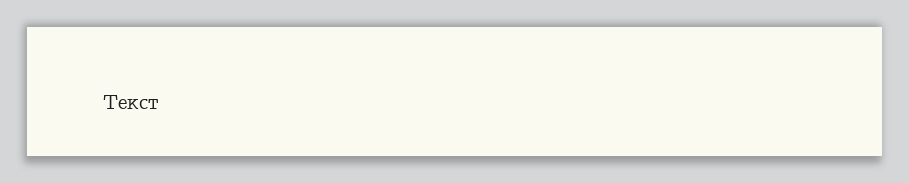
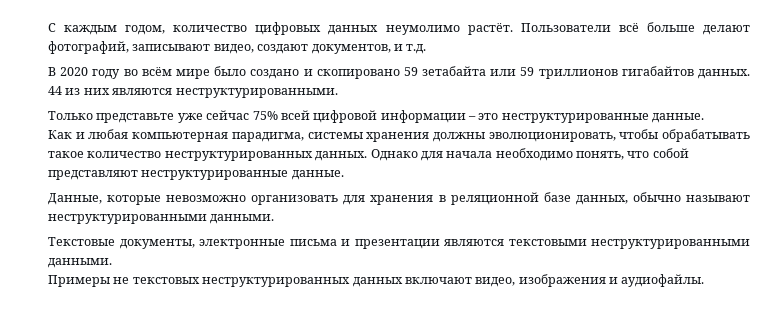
- Текст
+ С каждым годом, количество цифровых данных неумолимо растёт. Пользователи всё больше делают фотографий, записывают видео, создают документов, и т.д.
+ В 2020 году во всём мире было создано и скопировано 59 зетабайта или 59 триллионов гигабайтов данных. 44 из них являются неструктурированными.
+ Только представьте уже сейчас 75% всей цифровой информации – это неструктурированные данные.
+ Как и любая компьютерная парадигма, системы хранения должны эволюционировать, чтобы обрабатывать такое количество неструктурированных данных. Однако для начала необходимо понять, что собой представляют неструктурированные данные.
+ Данные, которые невозможно организовать для хранения в реляционной базе данных, обычно называют неструктурированными данными.
+ Текстовые документы, электронные письма и презентации являются текстовыми неструктурированными данными.
+ Примеры не текстовых неструктурированных данных включают видео, изображения и аудиофайлы.

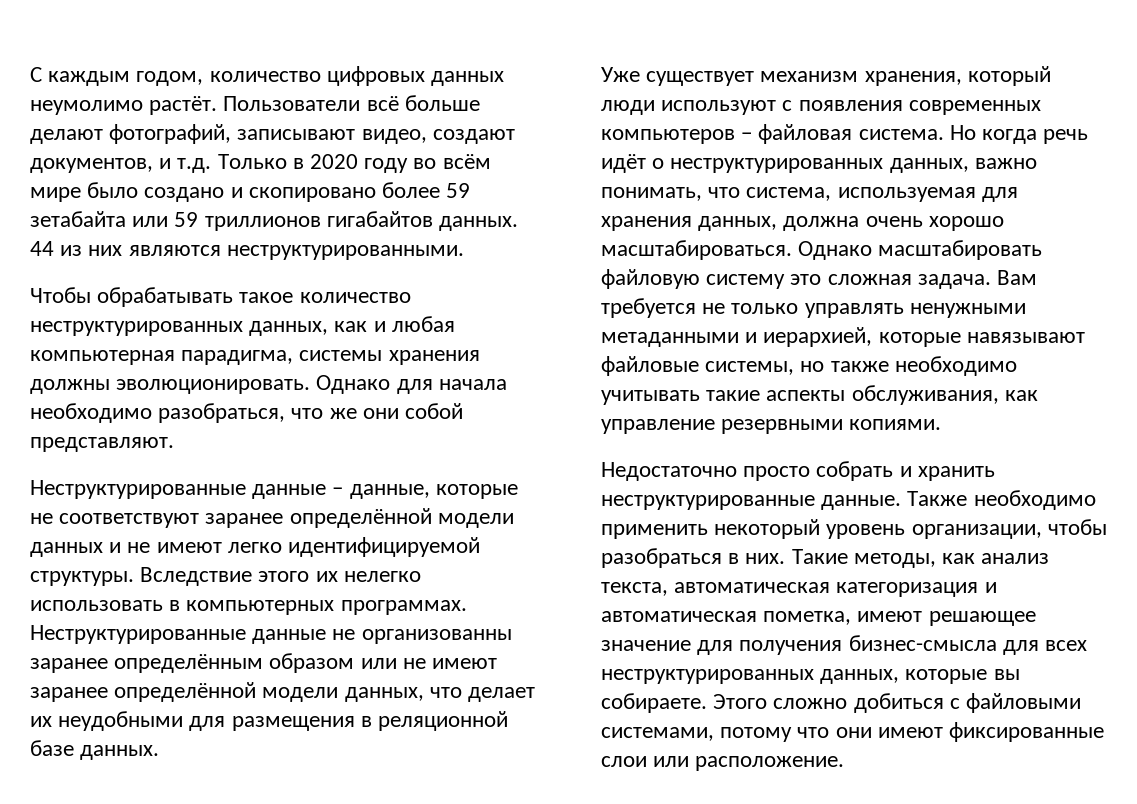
- Пользователи всё больше делают фотографий, записывают видео, создают документов, и т.д.
- В 2020 году во всём мире было создано и скопировано 59 зетабайта или 59 триллионов гигабайтов данных.
+ Пользователи всё больше делают фотографий, записывают видео, создают документов, и т.д. Только в 2020 году во всём мире было создано и скопировано более 59 зетабайта или 59 триллионов гигабайтов данных.
- Только представьте уже сейчас 75% всей цифровой информации – это неструктурированные данные.
- Как и любая компьютерная парадигма, системы хранения должны эволюционировать, чтобы обрабатывать такое количество неструктурированных данных. Однако для начала необходимо понять, что собой представляют неструктурированные данные.
- Данные, которые невозможно организовать для хранения в реляционной базе данных, обычно называют неструктурированными данными.
- Текстовые документы, электронные письма и презентации являются текстовыми неструктурированными данными.
- Примеры не текстовых неструктурированных данных включают видео, изображения и аудиофайлы.
+ Чтобы обрабатывать такое количество неструктурированных данных, как и любая компьютерная парадигма, системы хранения должны эволюционировать. Однако для начала необходимо разобраться, что же они собой представляют.
+ Неструктурированные данные – данные, которые не соответствуют заранее определённой модели данных и не имеют легко идентифицируемой структуры. Вследствие этого их нелегко использовать в компьютерных программах. Неструктурированные данные не организованны заранее определённым образом или не имеют заранее определённой модели данных, что делает их неудобными для размещения в реляционной базе данных.
+ Уже существует механизм хранения, который люди используют с появления современных компьютеров − файловая система. Но когда речь идёт о неструктурированных данных, важно понимать, что система, используемая для хранения данных, должна очень хорошо масштабироваться. Однако масштабировать файловую систему это сложная задача. Вам требуется не только управлять ненужными метаданными и иерархией, которые навязывают файловые системы, но также необходимо учитывать такие аспекты обслуживания, как управление резервными копиями.
+ Недостаточно просто собрать и хранить неструктурированные данные. Также необходимо применить некоторый уровень организации, чтобы разобраться в них. Такие методы, как анализ текста, автоматическая категоризация и автоматическая пометка, имеют решающее значение для получения бизнес-смысла для всех неструктурированных данных, которые вы собираете. Этого сложно добиться с файловыми системами, потому что они имеют фиксированные слои или расположение.

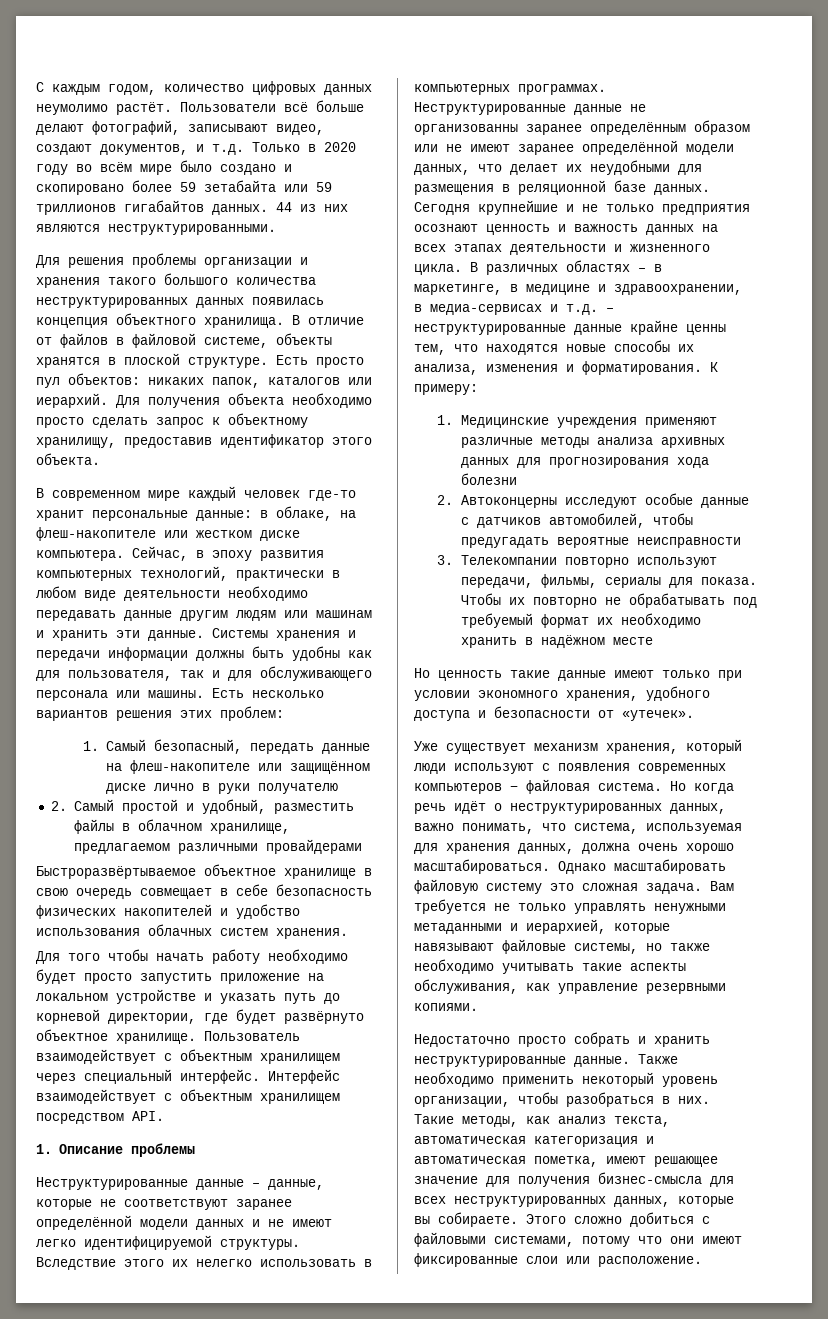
- Чтобы обрабатывать такое количество неструктурированных данных, как и любая компьютерная парадигма, системы хранения должны эволюционировать. Однако для начала необходимо разобраться, что же они собой представляют.
+ Для решения проблемы организации и хранения такого большого количества неструктурированных данных появилась концепция объектного хранилища. В отличие от файлов в файловой системе, объекты хранятся в плоской структуре. Есть просто пул объектов: никаких папок, каталогов или иерархий. Для получения объекта необходимо просто сделать запрос к объектному хранилищу, предоставив идентификатор этого объекта.
+ В современном мире каждый человек где-то хранит персональные данные: в облаке, на флеш-накопителе или жестком диске компьютера. Сейчас, в эпоху развития компьютерных технологий, практически в любом виде деятельности необходимо передавать данные другим людям или машинам и хранить эти данные. Системы хранения и передачи информации должны быть удобны как для пользователя, так и для обслуживающего персонала или машины. Есть несколько вариантов решения этих проблем:
+ 1. Самый безопасный, передать данные на флеш-накопителе или защищённом диске лично в руки получателю
+ 2. Самый простой и удобный, разместить файлы в облачном хранилище, предлагаемом различными провайдерами
+ Быстроразвёртываемое объектное хранилище в свою очередь совмещает в себе безопасность физических накопителей и удобство использования облачных систем хранения.
+ Для того чтобы начать работу необходимо будет просто запустить приложение на локальном устройстве и указать путь до корневой директории, где будет развёрнуто объектное хранилище. Пользователь взаимодействует с объектным хранилищем через специальный интерфейс. Интерфейс взаимодействует с объектным хранилищем посредством API.
+ 1. Описание проблемы
+ Сегодня крупнейшие и не только предприятия осознают ценность и важность данных на всех этапах деятельности и жизненного цикла. В различных областях – в маркетинге, в медицине и здравоохранении, в медиа-сервисах и т.д. – неструктурированные данные крайне ценны тем, что находятся новые способы их анализа, изменения и форматирования. К примеру:
+ 1. Медицинские учреждения применяют различные методы анализа архивных данных для прогнозирования хода болезни
+ 2. Автоконцерны исследуют особые данные с датчиков автомобилей, чтобы предугадать вероятные неисправности
+ 3. Телекомпании повторно используют передачи, фильмы, сериалы для показа. Чтобы их повторно не обрабатывать под требуемый формат их необходимо хранить в надёжном месте
+ Но ценность такие данные имеют только при условии экономного хранения, удобного доступа и безопасности от «утечек».

